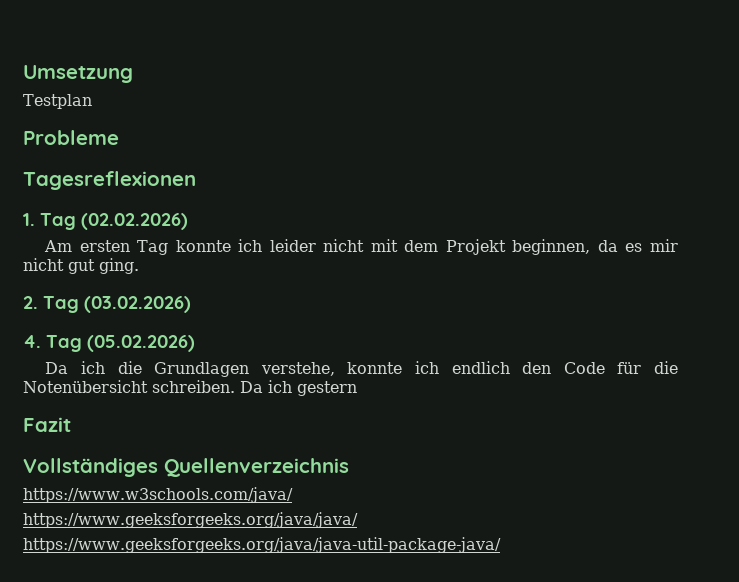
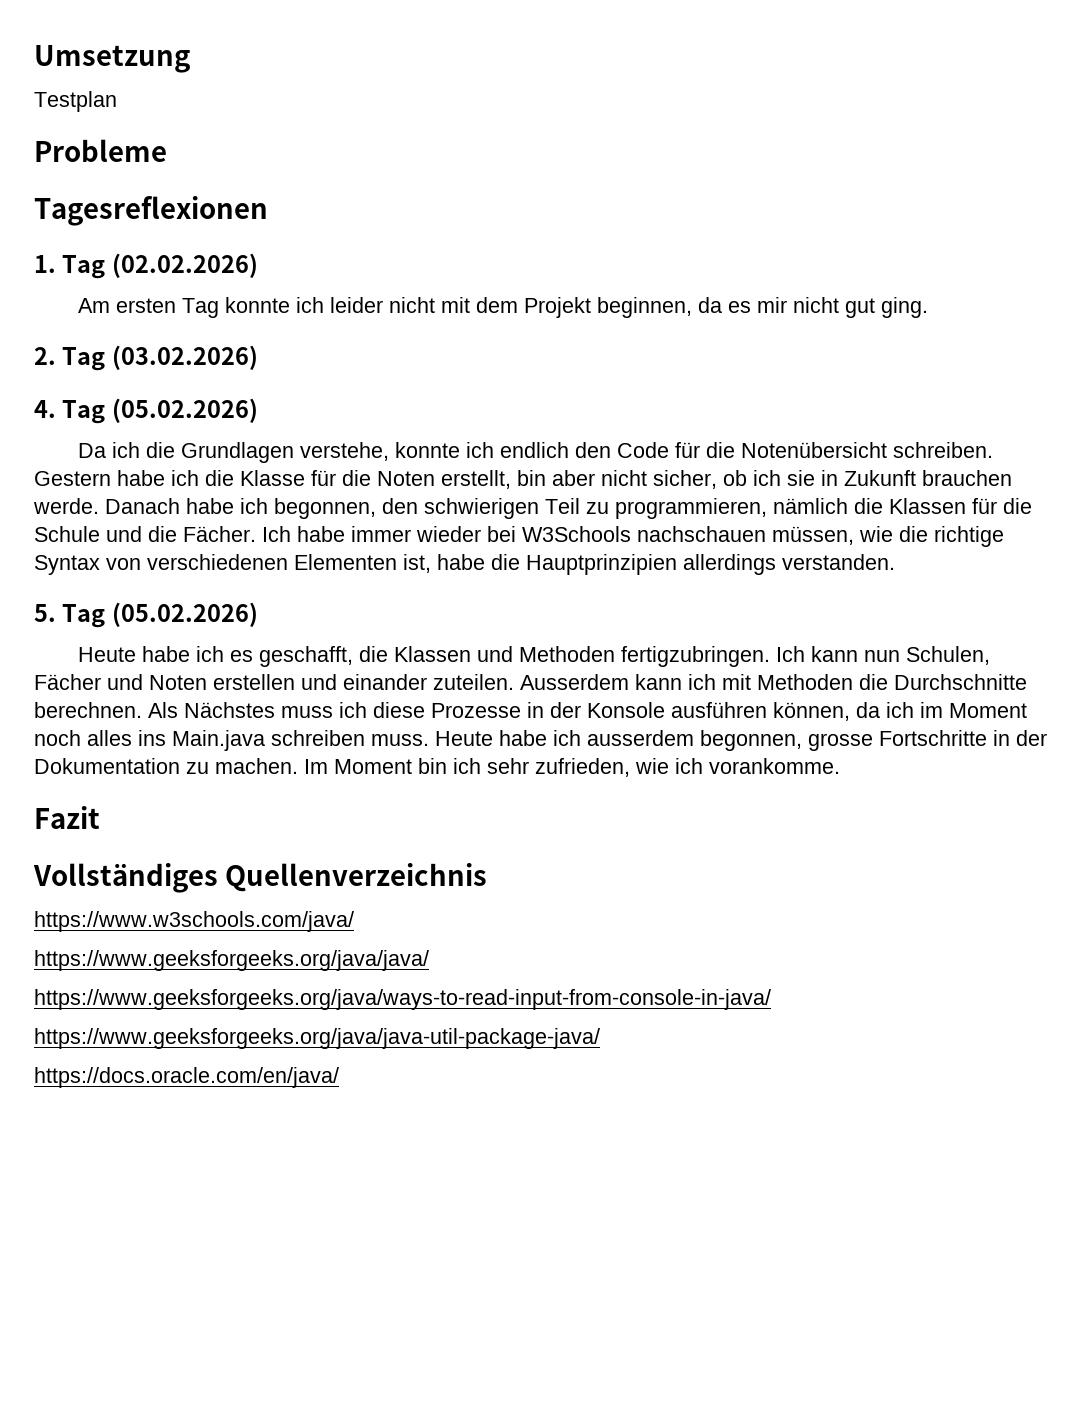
- Da ich gestern
+ Gestern habe ich die Klasse für die Noten erstellt, bin aber nicht sicher, ob ich sie in Zukunft brauchen werde. Danach habe ich begonnen, den schwierigen Teil zu programmieren, nämlich die Klassen für die Schule und die Fächer. Ich habe immer wieder bei W3Schools nachschauen müssen, wie die richtige Syntax von verschiedenen Elementen ist, habe die Hauptprinzipien allerdings verstanden.
+ 5. Tag (05.02.2026)
+ Heute habe ich es geschafft, die Klassen und Methoden fertigzubringen. Ich kann nun Schulen, Fächer und Noten erstellen und einander zuteilen. Ausserdem kann ich mit Methoden die Durchschnitte berechnen. Als Nächstes muss ich diese Prozesse in der Konsole ausführen können, da ich im Moment noch alles ins Main.java schreiben muss. Heute habe ich ausserdem begonnen, grosse Fortschritte in der Dokumentation zu machen. Im Moment bin ich sehr zufrieden, wie ich vorankomme.
+ https://www.geeksforgeeks.org/java/ways-to-read-input-from-console-in-java/
+ https://docs.oracle.com/en/java/

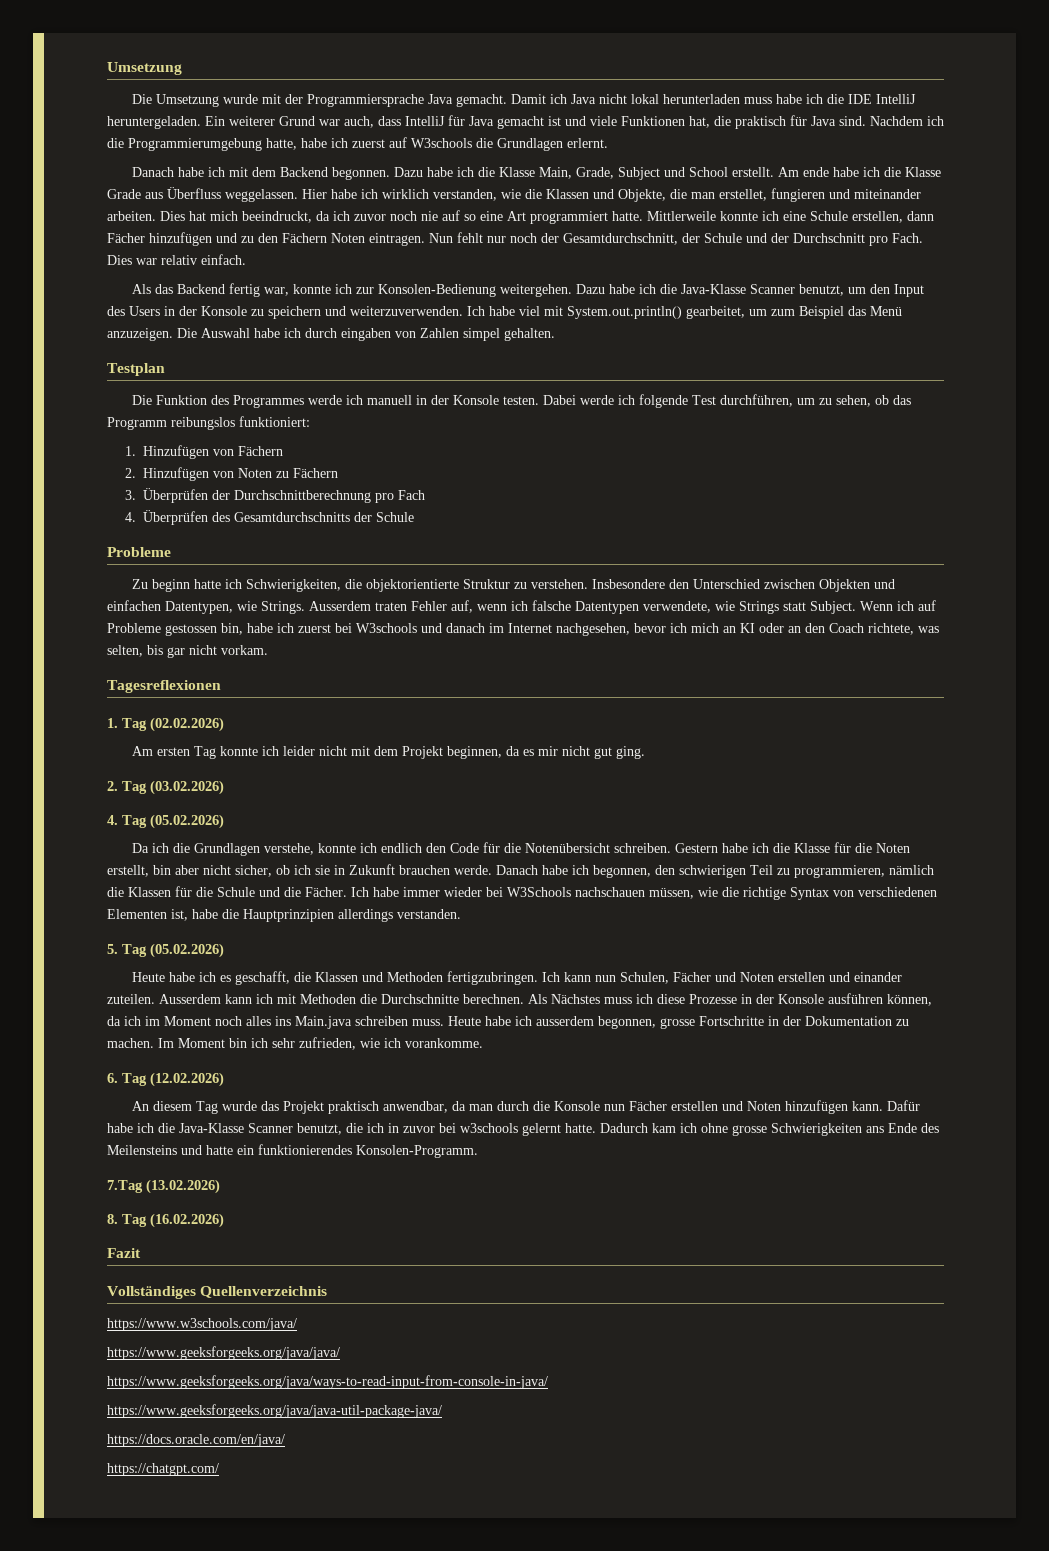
+ Die Umsetzung wurde mit der Programmiersprache Java gemacht. Damit ich Java nicht lokal herunterladen muss habe ich die IDE IntelliJ heruntergeladen. Ein weiterer Grund war auch, dass IntelliJ für Java gemacht ist und viele Funktionen hat, die praktisch für Java sind. Nachdem ich die Programmierumgebung hatte, habe ich zuerst auf W3schools die Grundlagen erlernt.
+ Danach habe ich mit dem Backend begonnen. Dazu habe ich die Klasse Main, Grade, Subject und School erstellt. Am ende habe ich die Klasse Grade aus Überfluss weggelassen. Hier habe ich wirklich verstanden, wie die Klassen und Objekte, die man erstellet, fungieren und miteinander arbeiten. Dies hat mich beeindruckt, da ich zuvor noch nie auf so eine Art programmiert hatte. Mittlerweile konnte ich eine Schule erstellen, dann Fächer hinzufügen und zu den Fächern Noten eintragen. Nun fehlt nur noch der Gesamtdurchschnitt, der Schule und der Durchschnitt pro Fach. Dies war relativ einfach.
+ Als das Backend fertig war, konnte ich zur Konsolen-Bedienung weitergehen. Dazu habe ich die Java-Klasse Scanner benutzt, um den Input des Users in der Konsole zu speichern und weiterzuverwenden. Ich habe viel mit System.out.println() gearbeitet, um zum Beispiel das Menü anzuzeigen. Die Auswahl habe ich durch eingaben von Zahlen simpel gehalten.
  Testplan
+ Die Funktion des Programmes werde ich manuell in der Konsole testen. Dabei werde ich folgende Test durchführen, um zu sehen, ob das Programm reibungslos funktioniert:
+ 1. Hinzufügen von Fächern
+ 2. Hinzufügen von Noten zu Fächern
+ 3. Überprüfen der Durchschnittberechnung pro Fach
+ 4. Überprüfen des Gesamtdurchschnitts der Schule
  Probleme
+ Zu beginn hatte ich Schwierigkeiten, die objektorientierte Struktur zu verstehen. Insbesondere den Unterschied zwischen Objekten und einfachen Datentypen, wie Strings. Ausserdem traten Fehler auf, wenn ich falsche Datentypen verwendete, wie Strings statt Subject. Wenn ich auf Probleme gestossen bin, habe ich zuerst bei W3schools und danach im Internet nachgesehen, bevor ich mich an KI oder an den Coach richtete, was selten, bis gar nicht vorkam.
+ 6. Tag (12.02.2026)
+ An diesem Tag wurde das Projekt praktisch anwendbar, da man durch die Konsole nun Fächer erstellen und Noten hinzufügen kann. Dafür habe ich die Java-Klasse Scanner benutzt, die ich in zuvor bei w3schools gelernt hatte. Dadurch kam ich ohne grosse Schwierigkeiten ans Ende des Meilensteins und hatte ein funktionierendes Konsolen-Programm.
+ 7.Tag (13.02.2026)
+ 8. Tag (16.02.2026)
+ https://chatgpt.com/

